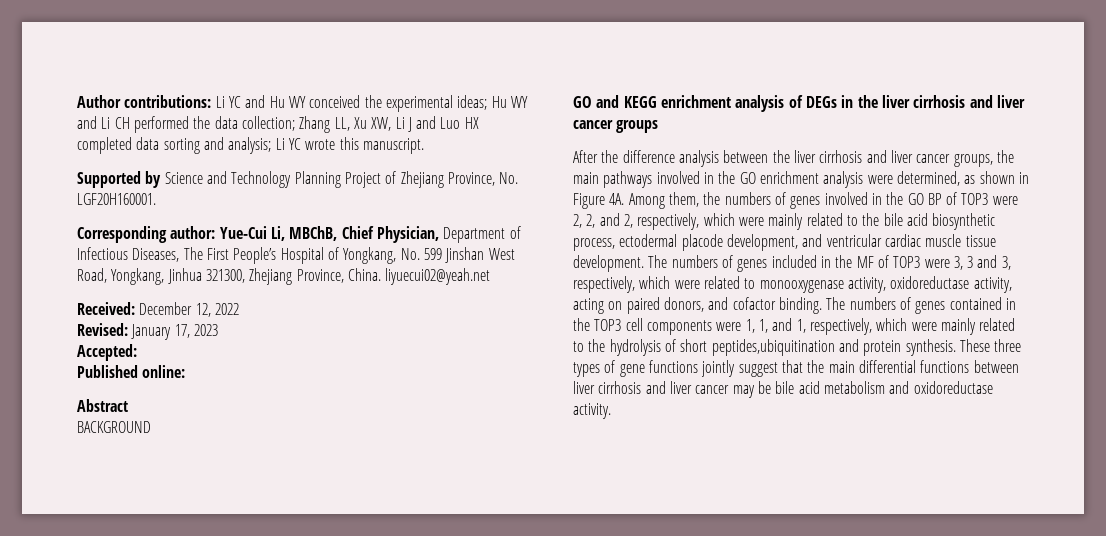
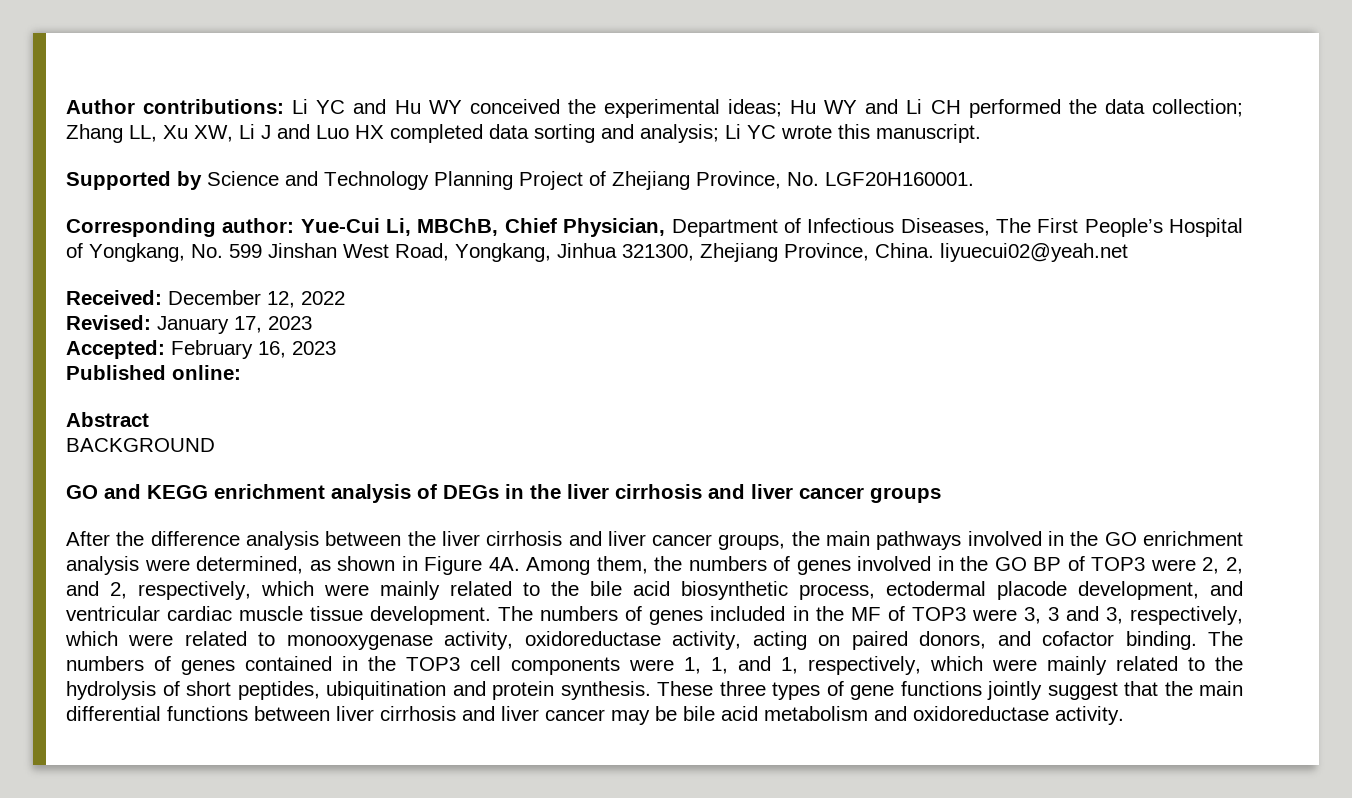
- Accepted:
+ Accepted: February 16, 2023
- The numbers of genes contained in the TOP3 cell components were 1, 1, and 1, respectively, which were mainly related to the hydrolysis of short peptides,ubiquitination and protein synthesis.
+ The numbers of genes contained in the TOP3 cell components were 1, 1, and 1, respectively, which were mainly related to the hydrolysis of short peptides, ubiquitination and protein synthesis.

